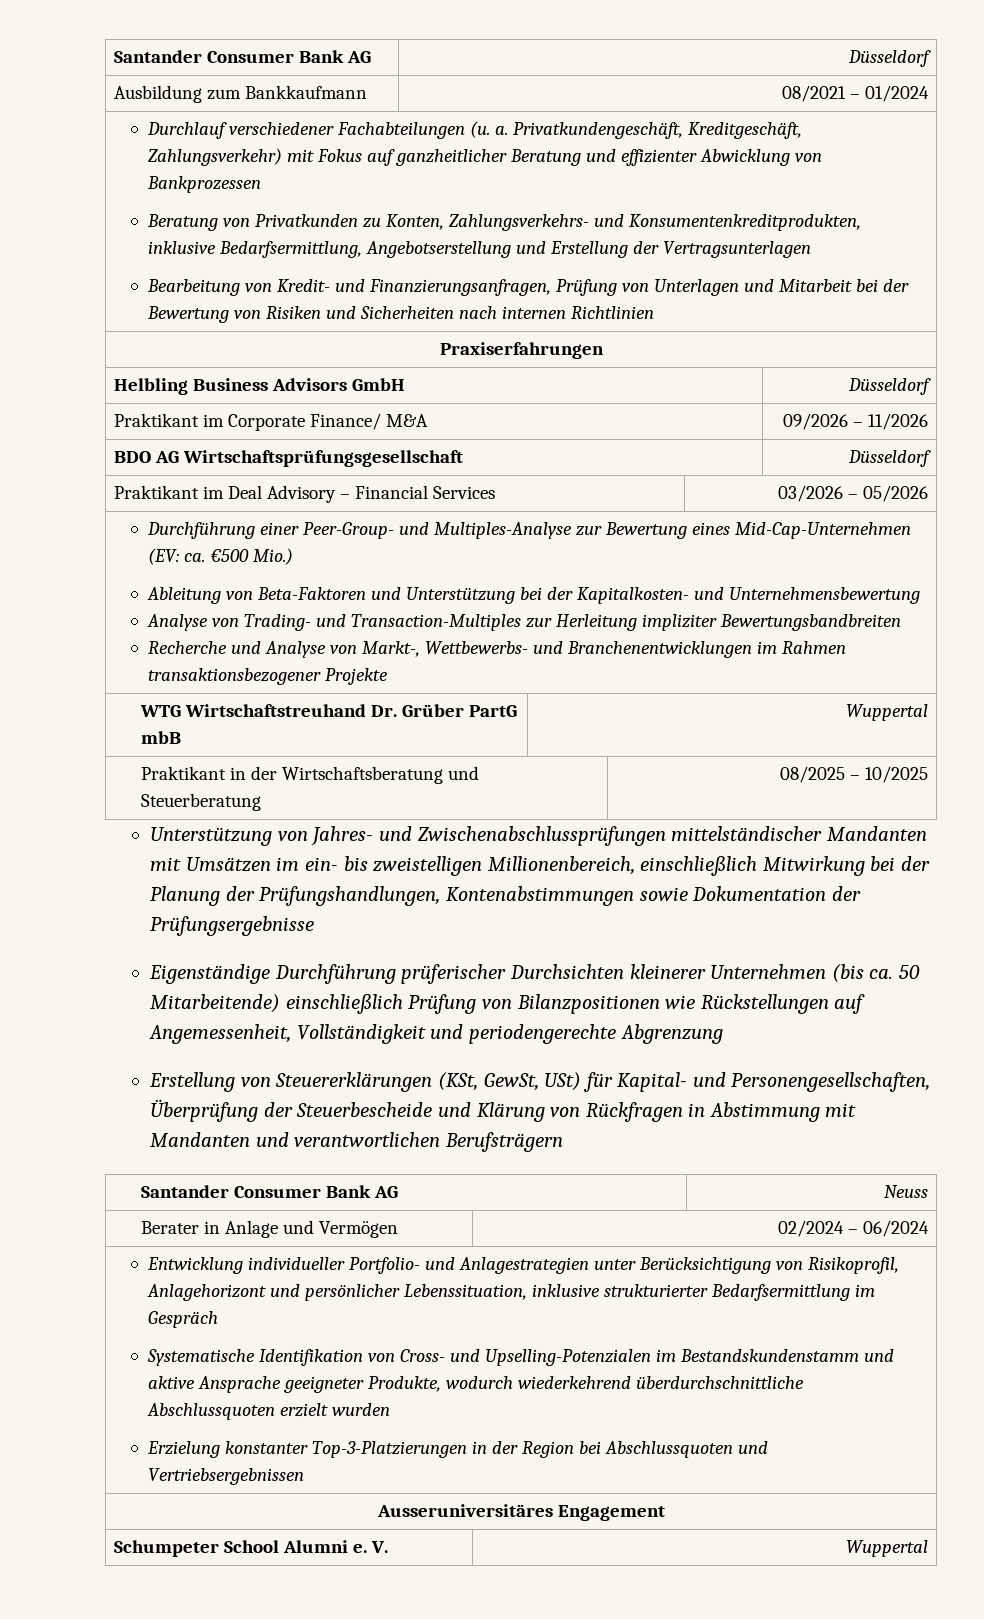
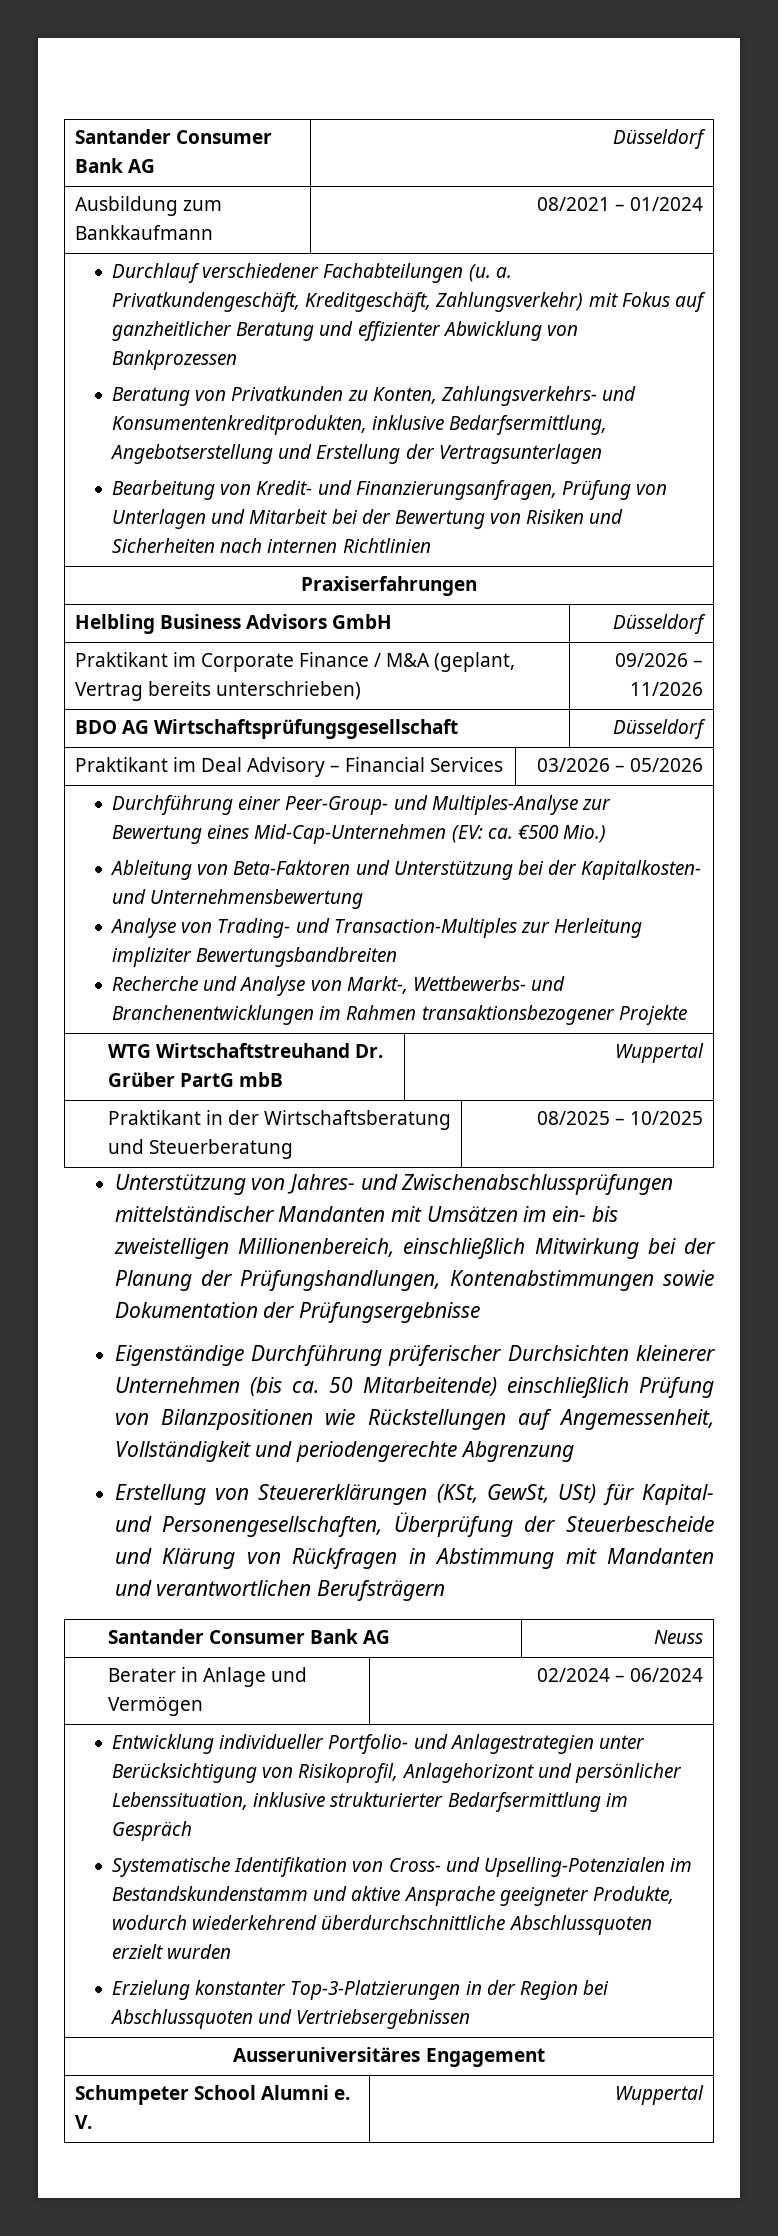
- Praktikant im Corporate Finance/ M&A | 09/2026 – 11/2026
+ Praktikant im Corporate Finance / M&A (geplant, Vertrag bereits unterschrieben) | 09/2026 – 11/2026

